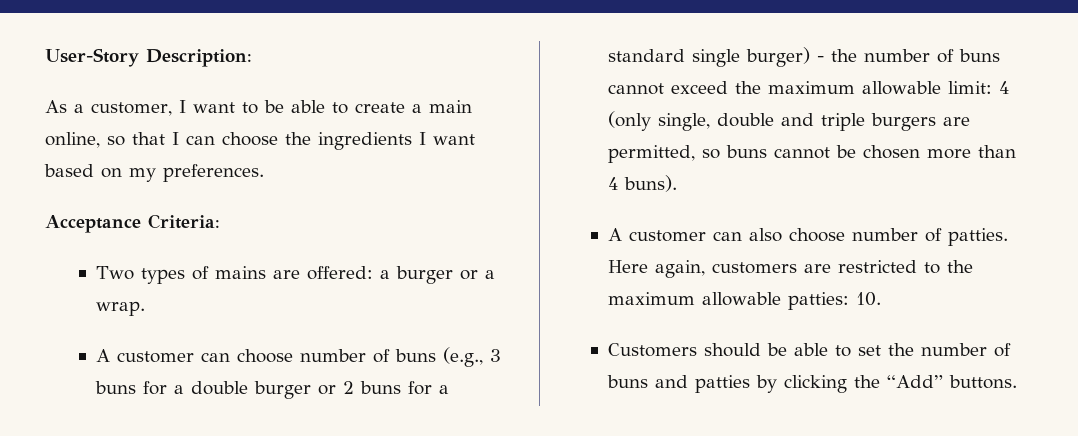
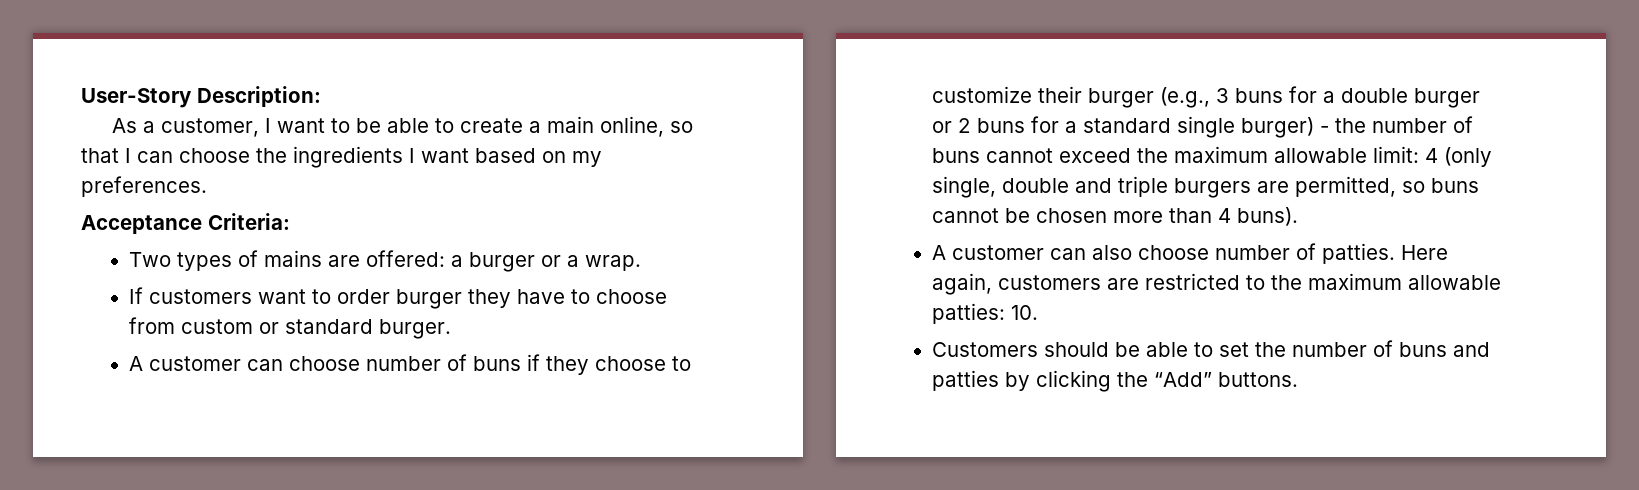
+ If customers want to order burger they have to choose from custom or standard burger.
- A customer can choose number of buns (e.g., 3 buns for a double burger or 2 buns for a standard single burger) - the number of buns cannot exceed the maximum allowable limit: 4 (only single, double and triple burgers are permitted, so buns cannot be chosen more than 4 buns).
+ A customer can choose number of buns if they choose to customize their burger (e.g., 3 buns for a double burger or 2 buns for a standard single burger) - the number of buns cannot exceed the maximum allowable limit: 4 (only single, double and triple burgers are permitted, so buns cannot be chosen more than 4 buns).

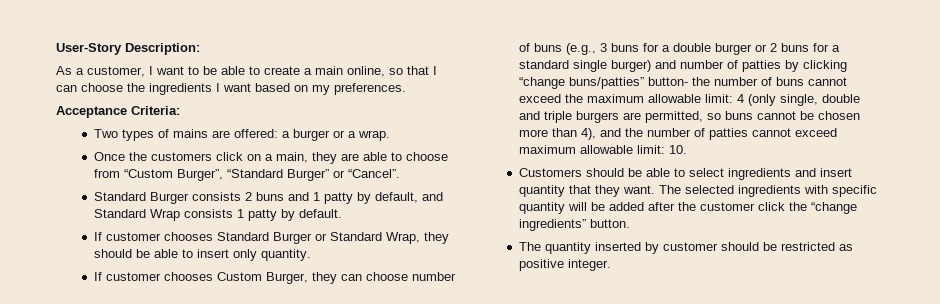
- If customers want to order burger they have to choose from custom or standard burger.
- A customer can choose number of buns if they choose to customize their burger (e.g., 3 buns for a double burger or 2 buns for a standard single burger) - the number of buns cannot exceed the maximum allowable limit: 4 (only single, double and triple burgers are permitted, so buns cannot be chosen more than 4 buns).
- A customer can also choose number of patties. Here again, customers are restricted to the maximum allowable patties: 10.
+ Once the customers click on a main, they are able to choose from “Custom Burger”, “Standard Burger” or “Cancel”.
+ Standard Burger consists 2 buns and 1 patty by default, and Standard Wrap consists 1 patty by default.
+ If customer chooses Standard Burger or Standard Wrap, they should be able to insert only quantity.
+ If customer chooses Custom Burger, they can choose number of buns (e.g., 3 buns for a double burger or 2 buns for a standard single burger) and number of patties by clicking “change buns/patties” button- the number of buns cannot exceed the maximum allowable limit: 4 (only single, double and triple burgers are permitted, so buns cannot be chosen more than 4), and the number of patties cannot exceed maximum allowable limit: 10.
- Customers should be able to set the number of buns and patties by clicking the “Add” buttons.
+ Customers should be able to select ingredients and insert quantity that they want. The selected ingredients with specific quantity will be added after the customer click the “change ingredients” button.
+ The quantity inserted by customer should be restricted as positive integer.

